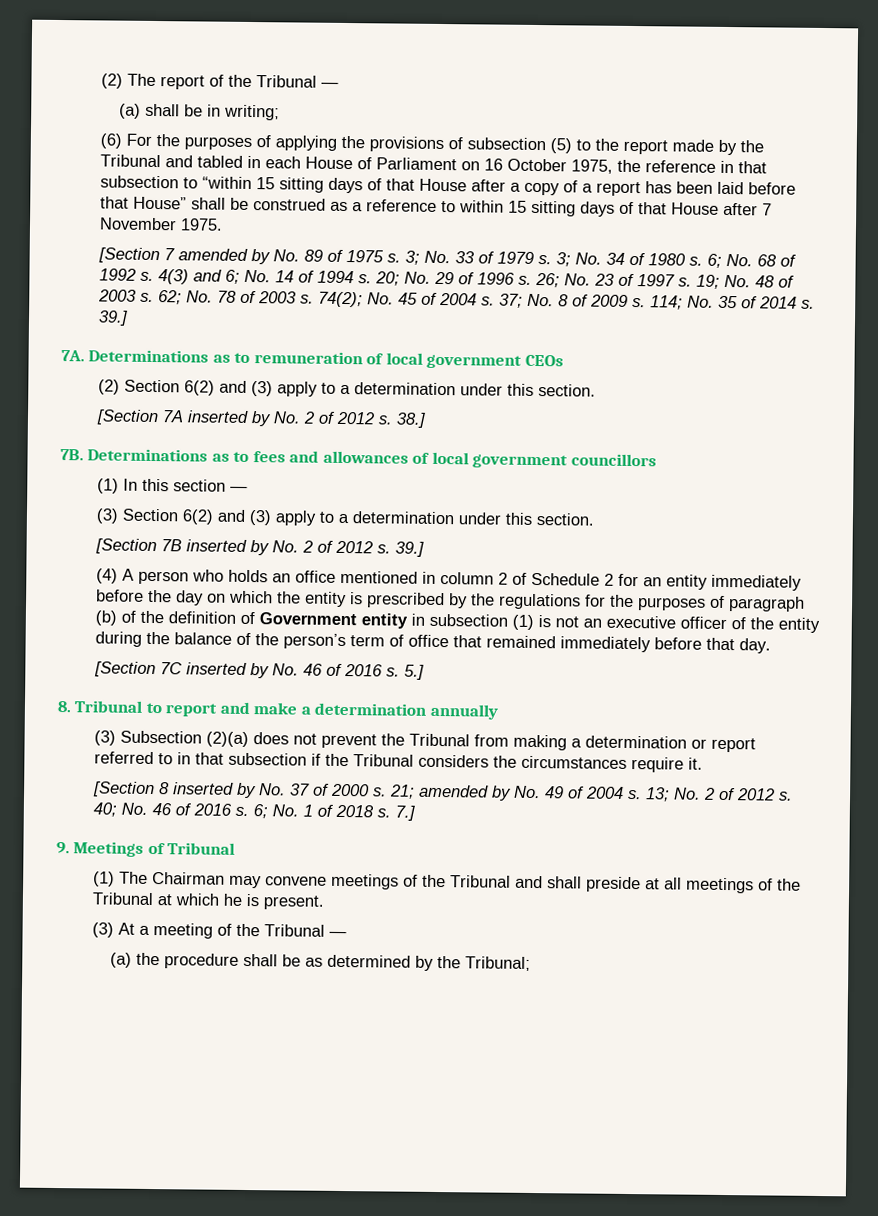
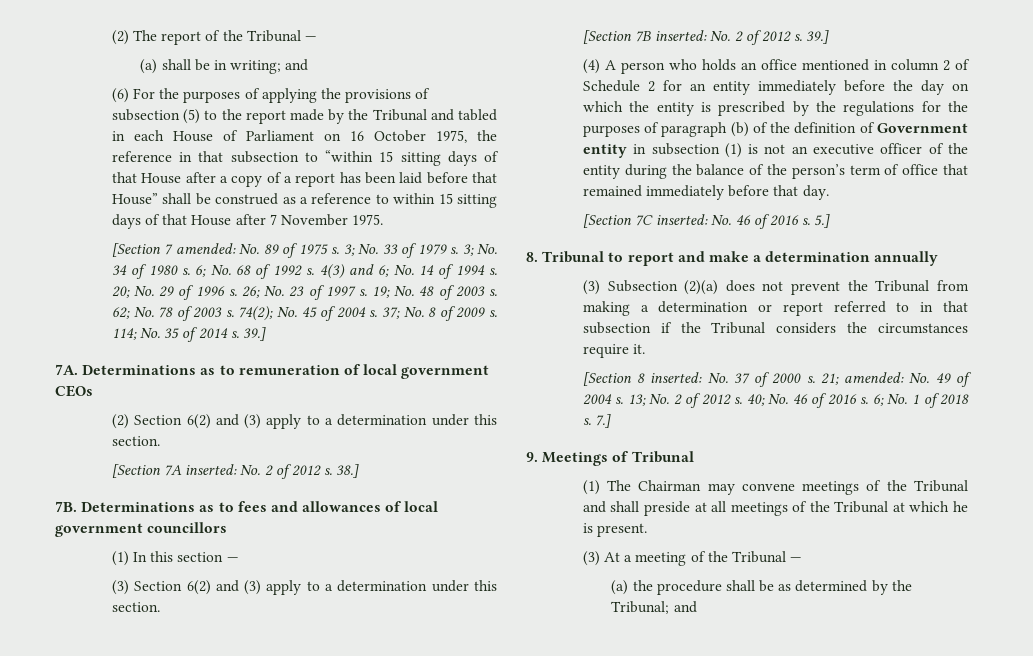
- (a) shall be in writing;
+ (a) shall be in writing; and
- [Section 7 amended by No. 89 of 1975 s.
+ [Section 7 amended: No. 89 of 1975 s.
- [Section 7A inserted by No. 2 of 2012 s.
+ [Section 7A inserted: No. 2 of 2012 s.
- [Section 7B inserted by No. 2 of 2012 s.
+ [Section 7B inserted: No. 2 of 2012 s.
- [Section 7C inserted by No. 46 of 2016 s.
+ [Section 7C inserted: No. 46 of 2016 s.
- [Section 8 inserted by No. 37 of 2000 s.
+ [Section 8 inserted: No. 37 of 2000 s.
- 21; amended by No. 49 of 2004 s.
+ 21; amended: No. 49 of 2004 s.
- (a) the procedure shall be as determined by the Tribunal;
+ (a) the procedure shall be as determined by the Tribunal; and

